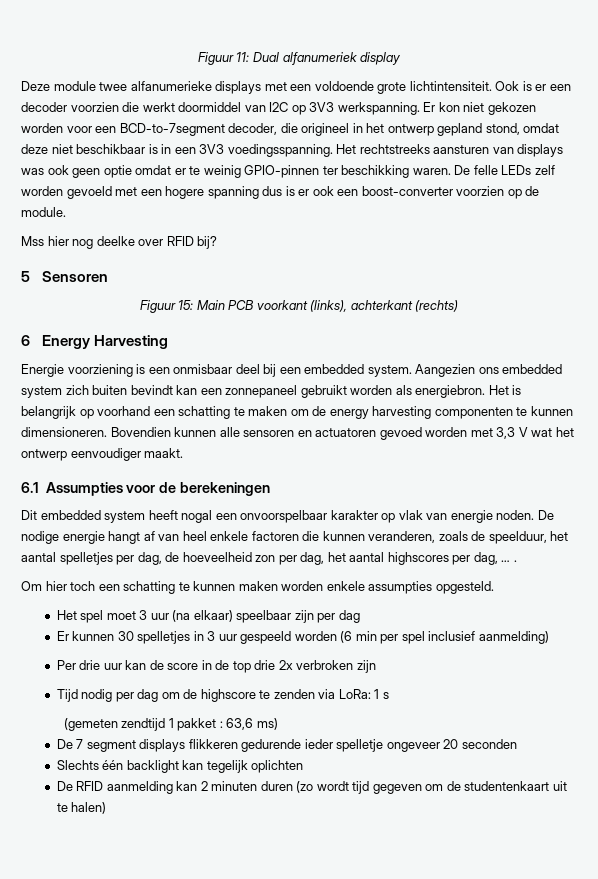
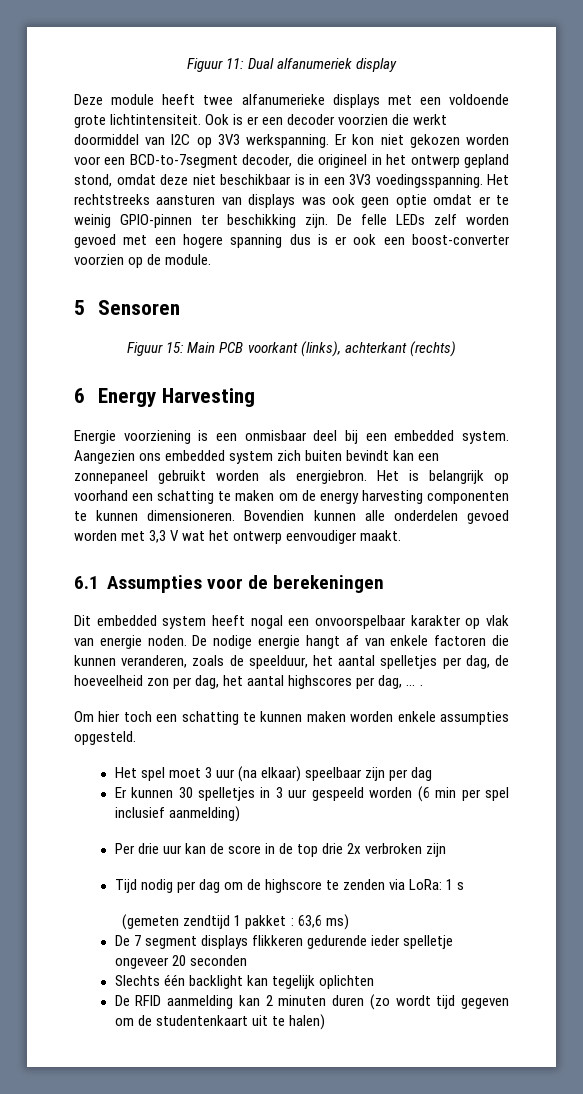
- Deze module twee alfanumerieke displays met een voldoende grote lichtintensiteit.
+ Deze module heeft twee alfanumerieke displays met een voldoende grote lichtintensiteit.
- Het rechtstreeks aansturen van displays was ook geen optie omdat er te weinig GPIO-pinnen ter beschikking waren.
+ Het rechtstreeks aansturen van displays was ook geen optie omdat er te weinig GPIO-pinnen ter beschikking zijn.
- De felle LEDs zelf worden gevoeld met een hogere spanning dus is er ook een boost-converter voorzien op de module.
+ De felle LEDs zelf worden gevoed met een hogere spanning dus is er ook een boost-converter voorzien op de module.
- Mss hier nog deelke over RFID bij?
- Bovendien kunnen alle sensoren en actuatoren gevoed worden met 3,3 V wat het ontwerp eenvoudiger maakt.
+ Bovendien kunnen alle onderdelen gevoed worden met 3,3 V wat het ontwerp eenvoudiger maakt.
- De nodige energie hangt af van heel enkele factoren die kunnen veranderen, zoals de speelduur, het aantal spelletjes per dag, de hoeveelheid zon per dag, het aantal highscores per dag, … .
+ De nodige energie hangt af van enkele factoren die kunnen veranderen, zoals de speelduur, het aantal spelletjes per dag, de hoeveelheid zon per dag, het aantal highscores per dag, … .

